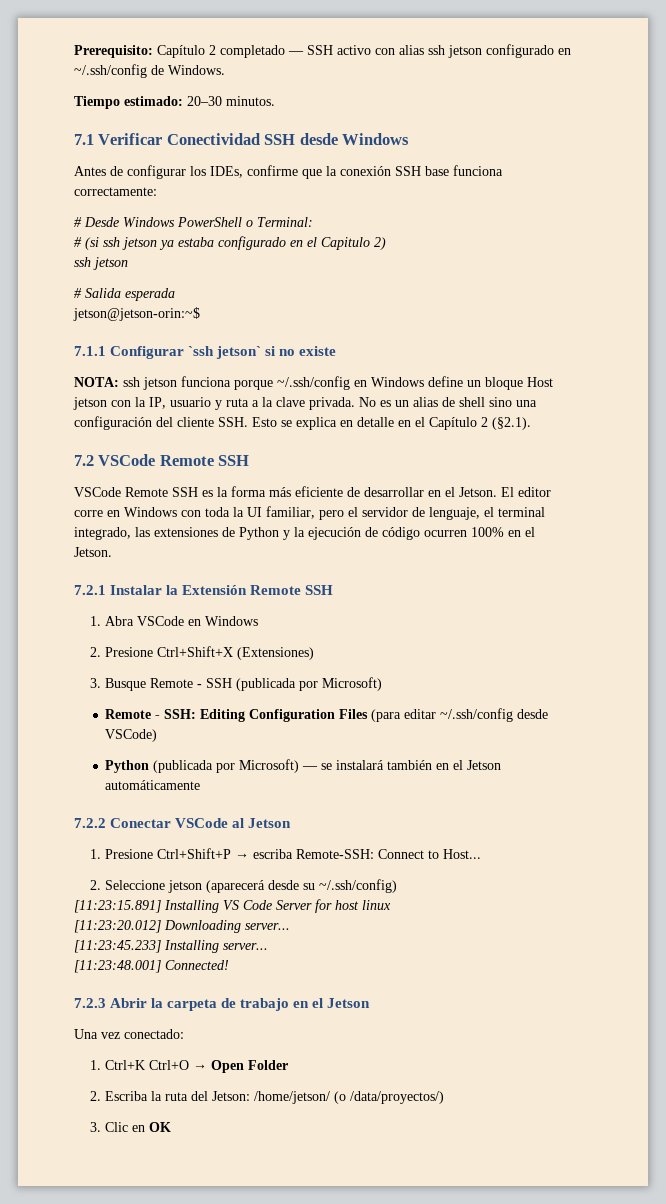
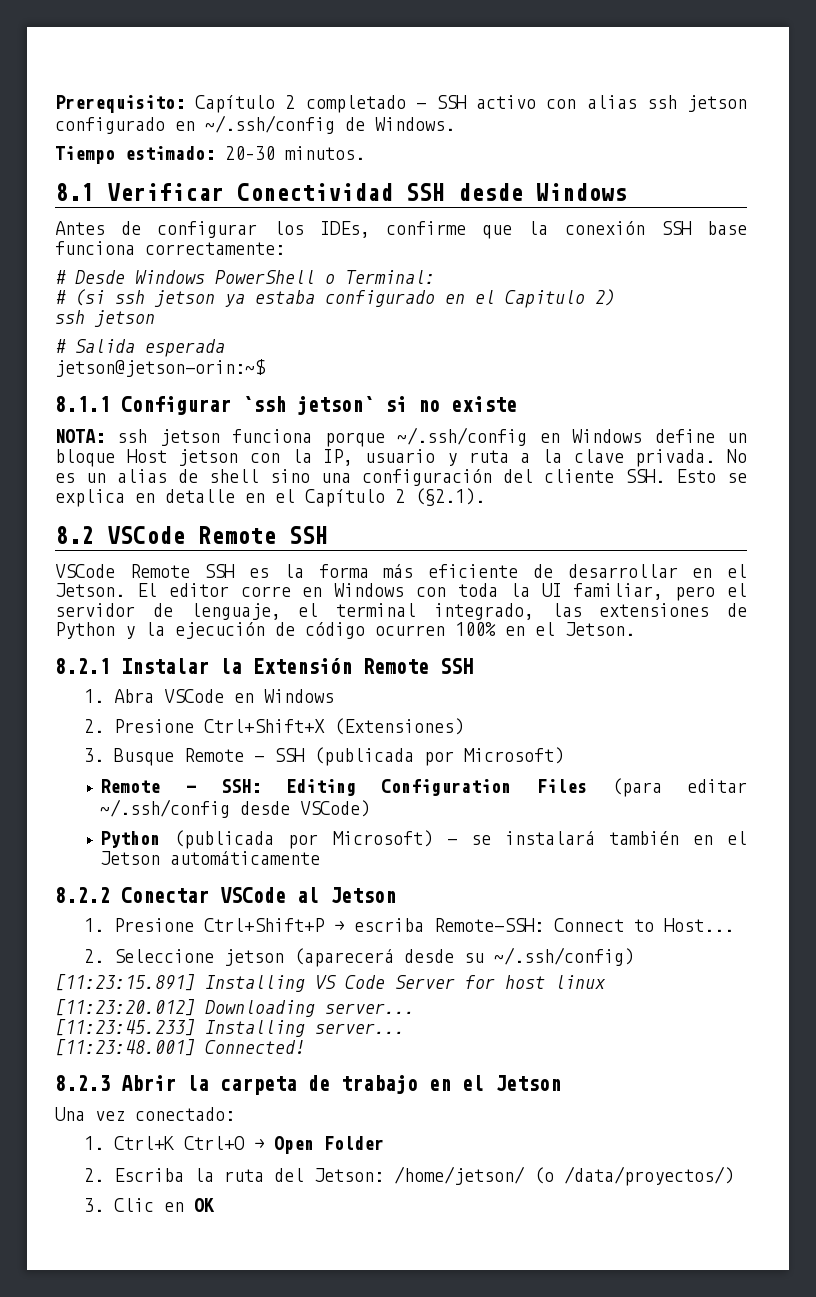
- 7.1 Verificar Conectividad SSH desde Windows
+ 8.1 Verificar Conectividad SSH desde Windows
- 7.1.1 Configurar `ssh jetson` si no existe
+ 8.1.1 Configurar `ssh jetson` si no existe
- 7.2 VSCode Remote SSH
+ 8.2 VSCode Remote SSH
- 7.2.1 Instalar la Extensión Remote SSH
+ 8.2.1 Instalar la Extensión Remote SSH
- 7.2.2 Conectar VSCode al Jetson
+ 8.2.2 Conectar VSCode al Jetson
- 7.2.3 Abrir la carpeta de trabajo en el Jetson
+ 8.2.3 Abrir la carpeta de trabajo en el Jetson

